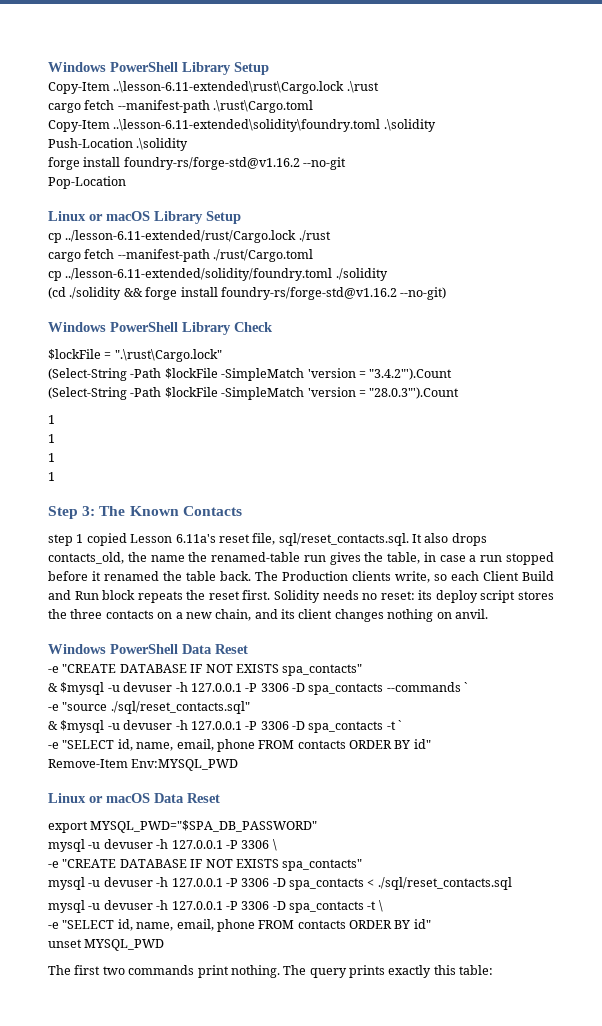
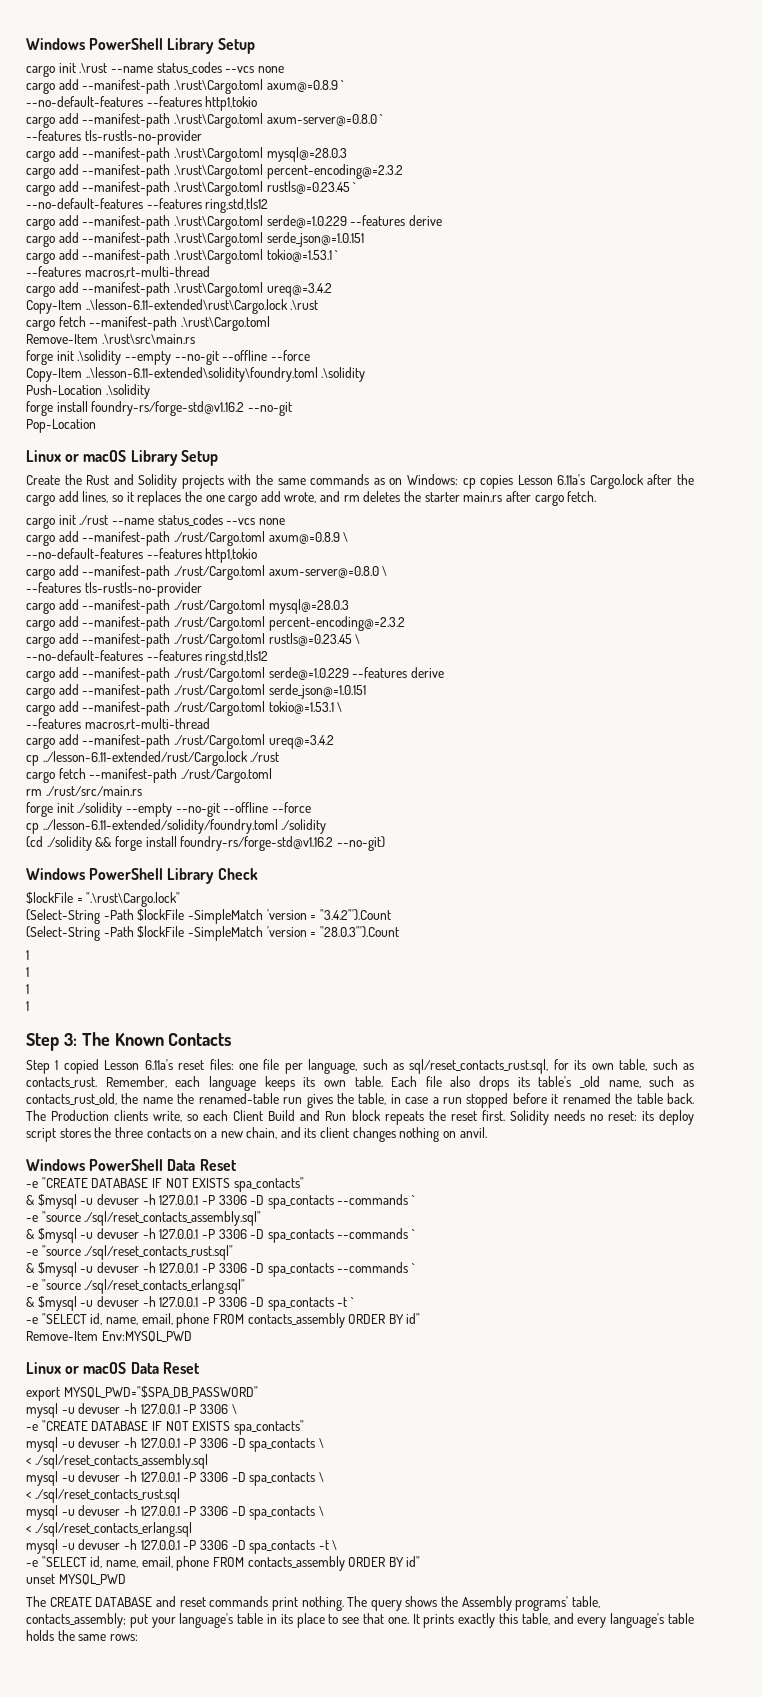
+ cargo init .\rust --name status_codes --vcs none
+ cargo add --manifest-path .\rust\Cargo.toml axum@=0.8.9 `
+ --no-default-features --features http1,tokio
+ cargo add --manifest-path .\rust\Cargo.toml axum-server@=0.8.0 `
+ --features tls-rustls-no-provider
+ cargo add --manifest-path .\rust\Cargo.toml mysql@=28.0.3
+ cargo add --manifest-path .\rust\Cargo.toml percent-encoding@=2.3.2
+ cargo add --manifest-path .\rust\Cargo.toml rustls@=0.23.45 `
+ --no-default-features --features ring,std,tls12
+ cargo add --manifest-path .\rust\Cargo.toml serde@=1.0.229 --features derive
+ cargo add --manifest-path .\rust\Cargo.toml serde_json@=1.0.151
+ cargo add --manifest-path .\rust\Cargo.toml tokio@=1.53.1 `
+ --features macros,rt-multi-thread
+ cargo add --manifest-path .\rust\Cargo.toml ureq@=3.4.2
+ Remove-Item .\rust\src\main.rs
+ forge init .\solidity --empty --no-git --offline --force
+ Create the Rust and Solidity projects with the same commands as on Windows: cp copies Lesson 6.11a's Cargo.lock after the cargo add lines, so it replaces the one cargo add wrote, and rm deletes the starter main.rs after cargo fetch.
+ cargo init ./rust --name status_codes --vcs none
+ cargo add --manifest-path ./rust/Cargo.toml axum@=0.8.9 \
+ --no-default-features --features http1,tokio
+ cargo add --manifest-path ./rust/Cargo.toml axum-server@=0.8.0 \
+ --features tls-rustls-no-provider
+ cargo add --manifest-path ./rust/Cargo.toml mysql@=28.0.3
+ cargo add --manifest-path ./rust/Cargo.toml percent-encoding@=2.3.2
+ cargo add --manifest-path ./rust/Cargo.toml rustls@=0.23.45 \
+ --no-default-features --features ring,std,tls12
+ cargo add --manifest-path ./rust/Cargo.toml serde@=1.0.229 --features derive
+ cargo add --manifest-path ./rust/Cargo.toml serde_json@=1.0.151
+ cargo add --manifest-path ./rust/Cargo.toml tokio@=1.53.1 \
+ --features macros,rt-multi-thread
+ cargo add --manifest-path ./rust/Cargo.toml ureq@=3.4.2
+ rm ./rust/src/main.rs
+ forge init ./solidity --empty --no-git --offline --force
- step 1 copied Lesson 6.11a's reset file, sql/reset_contacts.sql. It also drops contacts_old, the name the renamed-table run gives the table, in case a run stopped before it renamed the table back.
+ Step 1 copied Lesson 6.11a's reset files: one file per language, such as sql/reset_contacts_rust.sql, for its own table, such as contacts_rust. Remember, each language keeps its own table. Each file also drops its table's _old name, such as contacts_rust_old, the name the renamed-table run gives the table, in case a run stopped before it renamed the table back.
- -e "source ./sql/reset_contacts.sql"
+ -e "source ./sql/reset_contacts_assembly.sql"
+ & $mysql -u devuser -h 127.0.0.1 -P 3306 -D spa_contacts --commands `
+ -e "source ./sql/reset_contacts_rust.sql"
+ & $mysql -u devuser -h 127.0.0.1 -P 3306 -D spa_contacts --commands `
+ -e "source ./sql/reset_contacts_erlang.sql"
  & $mysql -u devuser -h 127.0.0.1 -P 3306 -D spa_contacts -t `
- -e "SELECT id, name, email, phone FROM contacts ORDER BY id"
+ -e "SELECT id, name, email, phone FROM contacts_assembly ORDER BY id"
  mysql -u devuser -h 127.0.0.1 -P 3306 \
  -e "CREATE DATABASE IF NOT EXISTS spa_contacts"
- mysql -u devuser -h 127.0.0.1 -P 3306 -D spa_contacts < ./sql/reset_contacts.sql
+ mysql -u devuser -h 127.0.0.1 -P 3306 -D spa_contacts \
+ < ./sql/reset_contacts_assembly.sql
+ mysql -u devuser -h 127.0.0.1 -P 3306 -D spa_contacts \
+ < ./sql/reset_contacts_rust.sql
+ mysql -u devuser -h 127.0.0.1 -P 3306 -D spa_contacts \
+ < ./sql/reset_contacts_erlang.sql
  mysql -u devuser -h 127.0.0.1 -P 3306 -D spa_contacts -t \
- -e "SELECT id, name, email, phone FROM contacts ORDER BY id"
+ -e "SELECT id, name, email, phone FROM contacts_assembly ORDER BY id"
- The first two commands print nothing.
+ The CREATE DATABASE and reset commands print nothing.
- The query prints exactly this table:
+ The query shows the Assembly programs' table, contacts_assembly; put your language's table in its place to see that one. It prints exactly this table, and every language's table holds the same rows:

